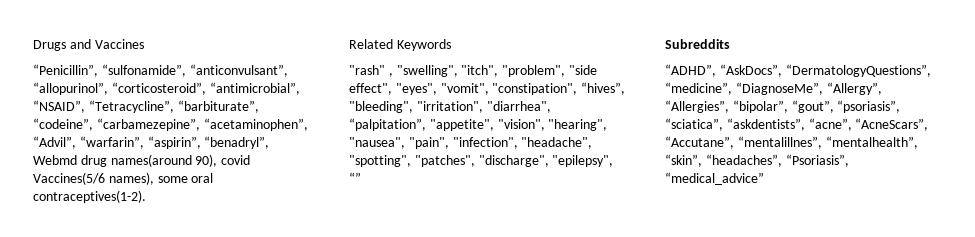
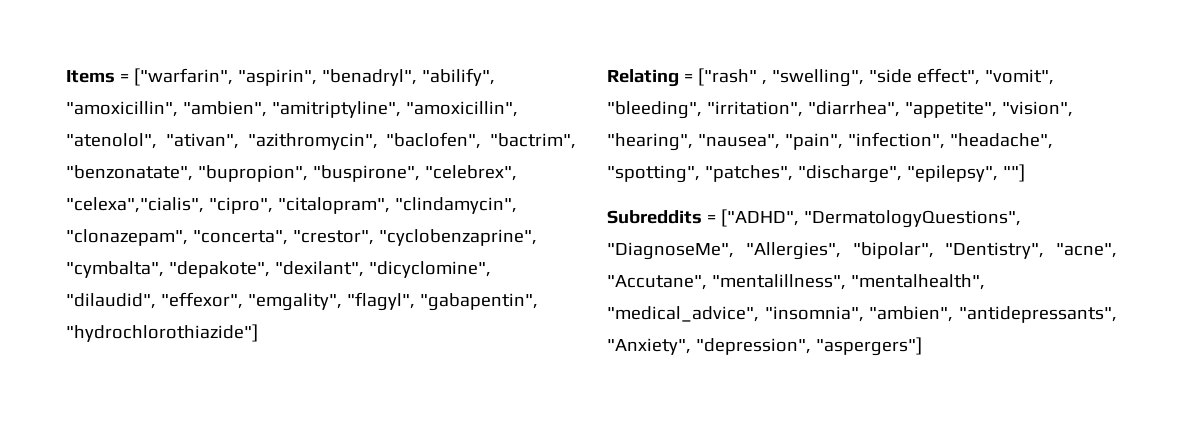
- Drugs and Vaccines
- “Penicillin”, “sulfonamide”, “anticonvulsant”, “allopurinol”, “corticosteroid”, “antimicrobial”, “NSAID”, “Tetracycline”, “barbiturate”, “codeine”, “carbamezepine”, “acetaminophen”, “Advil”, “warfarin”, “aspirin”, “benadryl”, Webmd drug names(around 90), covid Vaccines(5/6 names), some oral contraceptives(1-2).
- Related Keywords
- "rash" , "swelling", "itch", "problem", "side effect", "eyes", "vomit", "constipation", “hives”, "bleeding", "irritation", "diarrhea", “palpitation”, "appetite", "vision", "hearing", "nausea", "pain", "infection", "headache", "spotting", "patches", "discharge", "epilepsy", “”
+ Items = ["warfarin", "aspirin", "benadryl", "abilify", "amoxicillin", "ambien", "amitriptyline", "amoxicillin", "atenolol", "ativan", "azithromycin", "baclofen", "bactrim", "benzonatate", "bupropion", "buspirone", "celebrex", "celexa","cialis", "cipro", "citalopram", "clindamycin", "clonazepam", "concerta", "crestor", "cyclobenzaprine", "cymbalta", "depakote", "dexilant", "dicyclomine", "dilaudid", "effexor", "emgality", "flagyl", "gabapentin", "hydrochlorothiazide"]
+ Relating = ["rash" , "swelling", "side effect", "vomit", "bleeding", "irritation", "diarrhea", "appetite", "vision", "hearing", "nausea", "pain", "infection", "headache", "spotting", "patches", "discharge", "epilepsy", ""]
- Subreddits
- “ADHD”, “AskDocs”, “DermatologyQuestions”, “medicine”, “DiagnoseMe”, “Allergy”, “Allergies”, “bipolar”, “gout”, “psoriasis”, “sciatica”, “askdentists”, “acne”, “AcneScars”, “Accutane”, “mentalillnes”, “mentalhealth”, “skin”, “headaches”, “Psoriasis”, “medical_advice”
+ Subreddits = ["ADHD", "DermatologyQuestions", "DiagnoseMe", "Allergies", "bipolar", "Dentistry", "acne", "Accutane", "mentalillness", "mentalhealth", "medical_advice", "insomnia", "ambien", "antidepressants", "Anxiety", "depression", "aspergers"]

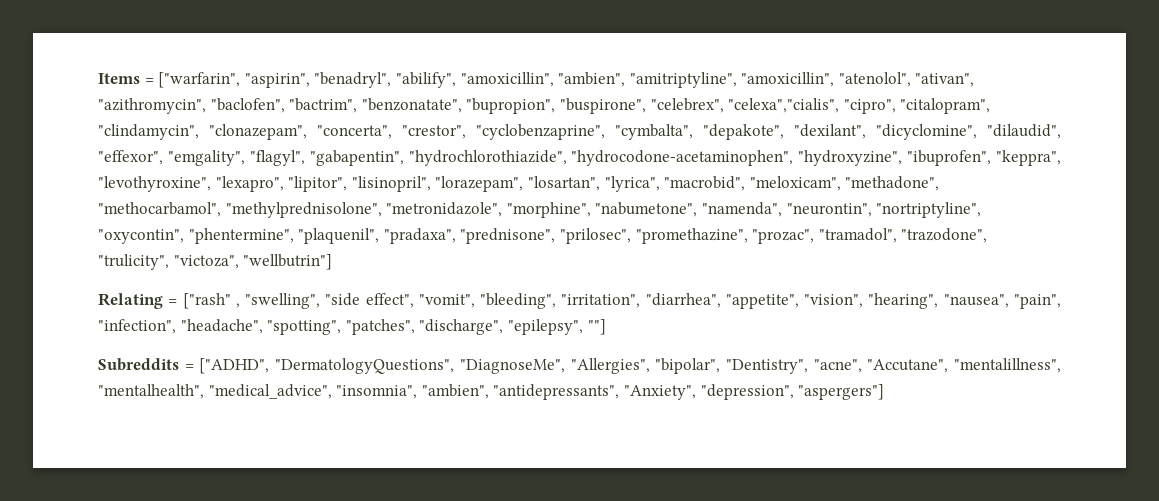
- Items = ["warfarin", "aspirin", "benadryl", "abilify", "amoxicillin", "ambien", "amitriptyline", "amoxicillin", "atenolol", "ativan", "azithromycin", "baclofen", "bactrim", "benzonatate", "bupropion", "buspirone", "celebrex", "celexa","cialis", "cipro", "citalopram", "clindamycin", "clonazepam", "concerta", "crestor", "cyclobenzaprine", "cymbalta", "depakote", "dexilant", "dicyclomine", "dilaudid", "effexor", "emgality", "flagyl", "gabapentin", "hydrochlorothiazide"]
+ Items = ["warfarin", "aspirin", "benadryl", "abilify", "amoxicillin", "ambien", "amitriptyline", "amoxicillin", "atenolol", "ativan", "azithromycin", "baclofen", "bactrim", "benzonatate", "bupropion", "buspirone", "celebrex", "celexa","cialis", "cipro", "citalopram", "clindamycin", "clonazepam", "concerta", "crestor", "cyclobenzaprine", "cymbalta", "depakote", "dexilant", "dicyclomine", "dilaudid", "effexor", "emgality", "flagyl", "gabapentin", "hydrochlorothiazide", "hydrocodone-acetaminophen", "hydroxyzine", "ibuprofen", "keppra", "levothyroxine", "lexapro", "lipitor", "lisinopril", "lorazepam", "losartan", "lyrica", "macrobid", "meloxicam", "methadone", "methocarbamol", "methylprednisolone", "metronidazole", "morphine", "nabumetone", "namenda", "neurontin", "nortriptyline", "oxycontin", "phentermine", "plaquenil", "pradaxa", "prednisone", "prilosec", "promethazine", "prozac", "tramadol", "trazodone", "trulicity", "victoza", "wellbutrin"]

